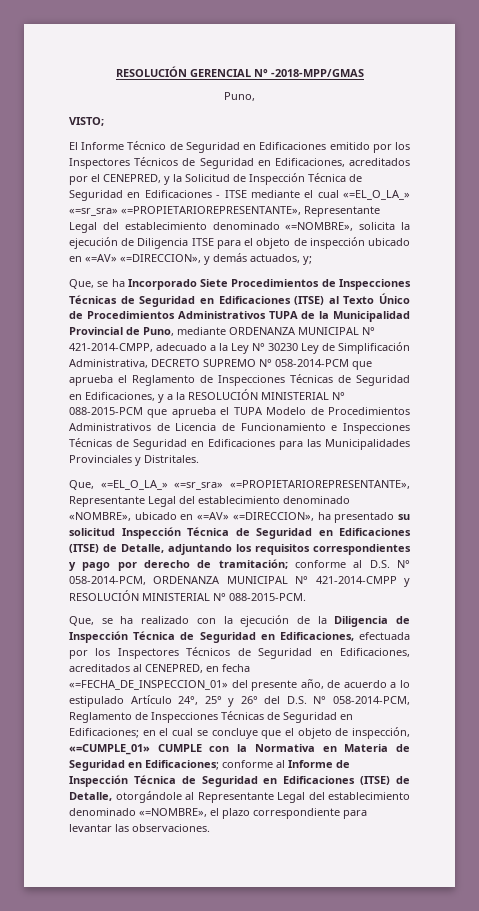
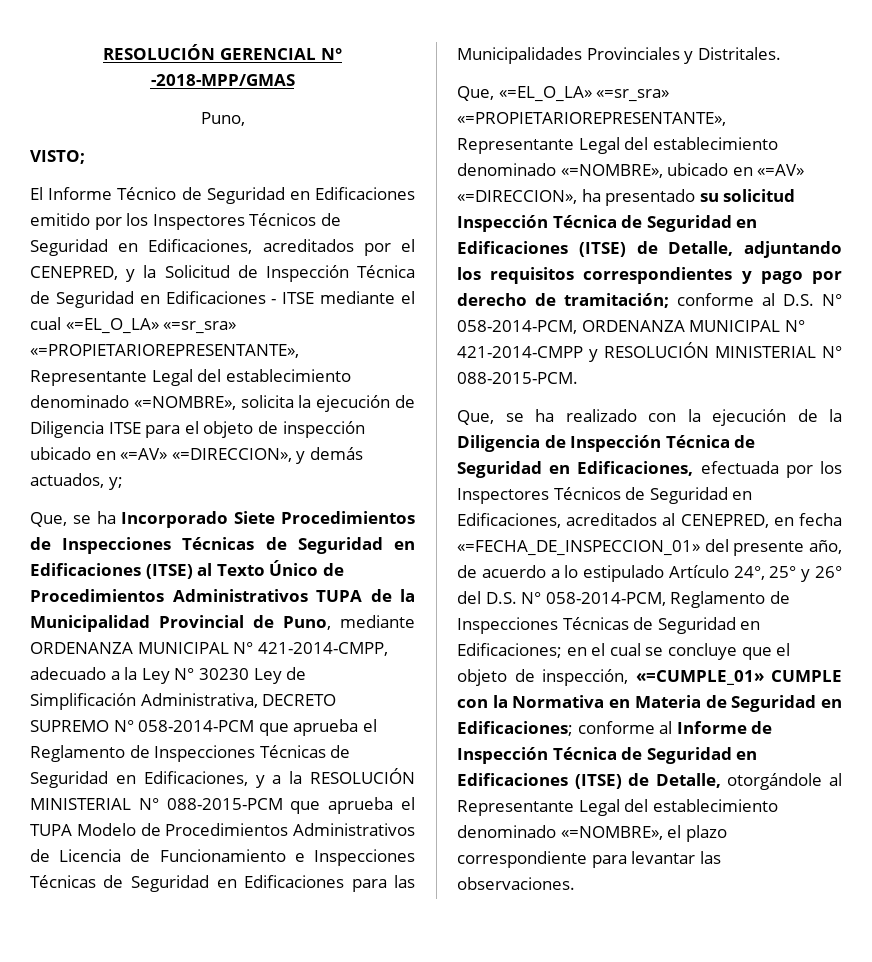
- El Informe Técnico de Seguridad en Edificaciones emitido por los Inspectores Técnicos de Seguridad en Edificaciones, acreditados por el CENEPRED, y la Solicitud de Inspección Técnica de Seguridad en Edificaciones - ITSE mediante el cual «=EL_O_LA_» «=sr_sra» «=PROPIETARIOREPRESENTANTE», Representante Legal del establecimiento denominado «=NOMBRE», solicita la ejecución de Diligencia ITSE para el objeto de inspección ubicado en «=AV» «=DIRECCION», y demás actuados, y;
+ El Informe Técnico de Seguridad en Edificaciones emitido por los Inspectores Técnicos de Seguridad en Edificaciones, acreditados por el CENEPRED, y la Solicitud de Inspección Técnica de Seguridad en Edificaciones - ITSE mediante el cual «=EL_O_LA» «=sr_sra» «=PROPIETARIOREPRESENTANTE», Representante Legal del establecimiento denominado «=NOMBRE», solicita la ejecución de Diligencia ITSE para el objeto de inspección ubicado en «=AV» «=DIRECCION», y demás actuados, y;
- Que, «=EL_O_LA_» «=sr_sra» «=PROPIETARIOREPRESENTANTE», Representante Legal del establecimiento denominado «NOMBRE», ubicado en «=AV» «=DIRECCION», ha presentado su solicitud Inspección Técnica de Seguridad en Edificaciones (ITSE) de Detalle, adjuntando los requisitos correspondientes y pago por derecho de tramitación; conforme al D.S. N° 058-2014-PCM, ORDENANZA MUNICIPAL N° 421-2014-CMPP y RESOLUCIÓN MINISTERIAL N° 088-2015-PCM.
+ Que, «=EL_O_LA» «=sr_sra» «=PROPIETARIOREPRESENTANTE», Representante Legal del establecimiento denominado «=NOMBRE», ubicado en «=AV» «=DIRECCION», ha presentado su solicitud Inspección Técnica de Seguridad en Edificaciones (ITSE) de Detalle, adjuntando los requisitos correspondientes y pago por derecho de tramitación; conforme al D.S. N° 058-2014-PCM, ORDENANZA MUNICIPAL N° 421-2014-CMPP y RESOLUCIÓN MINISTERIAL N° 088-2015-PCM.

